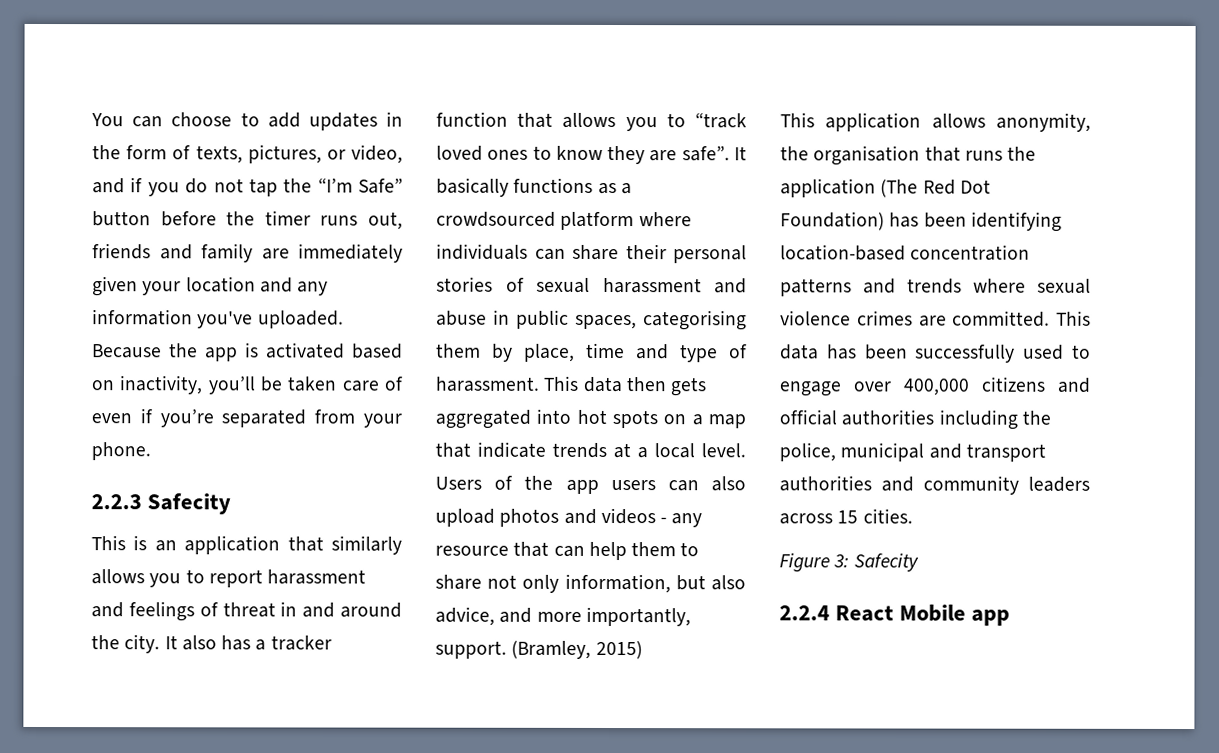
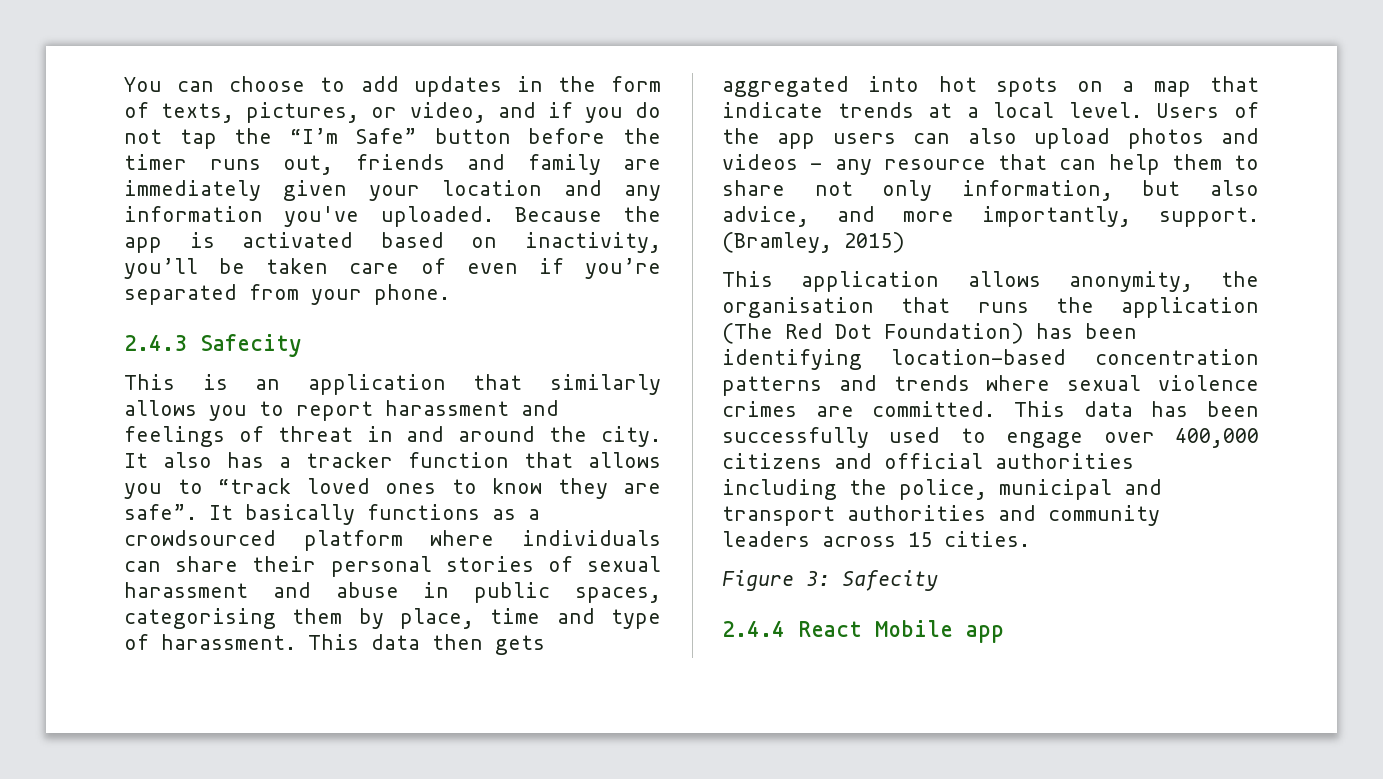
- 2.2.3 Safecity
+ 2.4.3 Safecity
- 2.2.4 React Mobile app
+ 2.4.4 React Mobile app

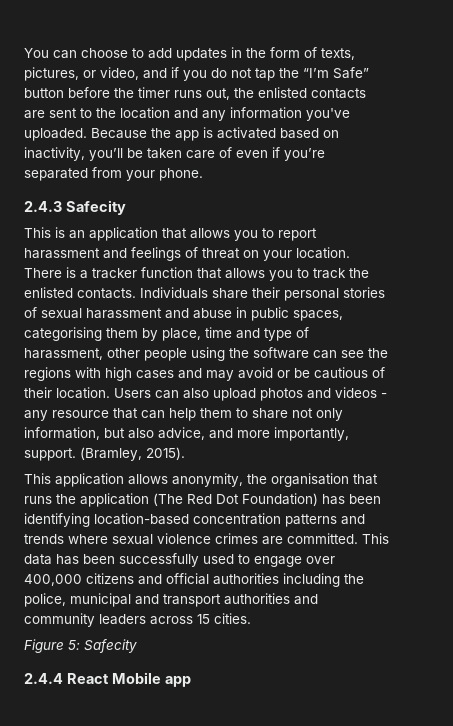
- You can choose to add updates in the form of texts, pictures, or video, and if you do not tap the “I’m Safe” button before the timer runs out, friends and family are immediately given your location and any information you've uploaded.
+ You can choose to add updates in the form of texts, pictures, or video, and if you do not tap the “I’m Safe” button before the timer runs out, the enlisted contacts are sent to the location and any information you've uploaded.
- This is an application that similarly allows you to report harassment and feelings of threat in and around the city. It also has a tracker function that allows you to “track loved ones to know they are safe”. It basically functions as a crowdsourced platform where individuals can share their personal stories of sexual harassment and abuse in public spaces, categorising them by place, time and type of harassment. This data then gets aggregated into hot spots on a map that indicate trends at a local level. Users of the app users can also upload photos and videos - any resource that can help them to share not only information, but also advice, and more importantly, support.
+ This is an application that allows you to report harassment and feelings of threat on your location. There is a tracker function that allows you to track the enlisted contacts. Individuals share their personal stories of sexual harassment and abuse in public spaces, categorising them by place, time and type of harassment, other people using the software can see the regions with high cases and may avoid or be cautious of their location. Users can also upload photos and videos - any resource that can help them to share not only information, but also advice, and more importantly, support.
- (Bramley, 2015)
+ (Bramley, 2015).
- Figure 3: Safecity
+ Figure 5: Safecity

